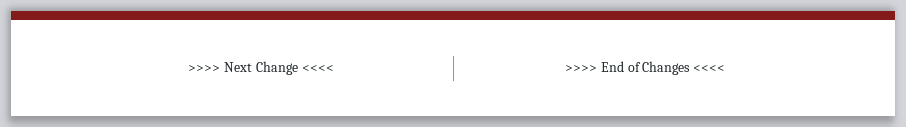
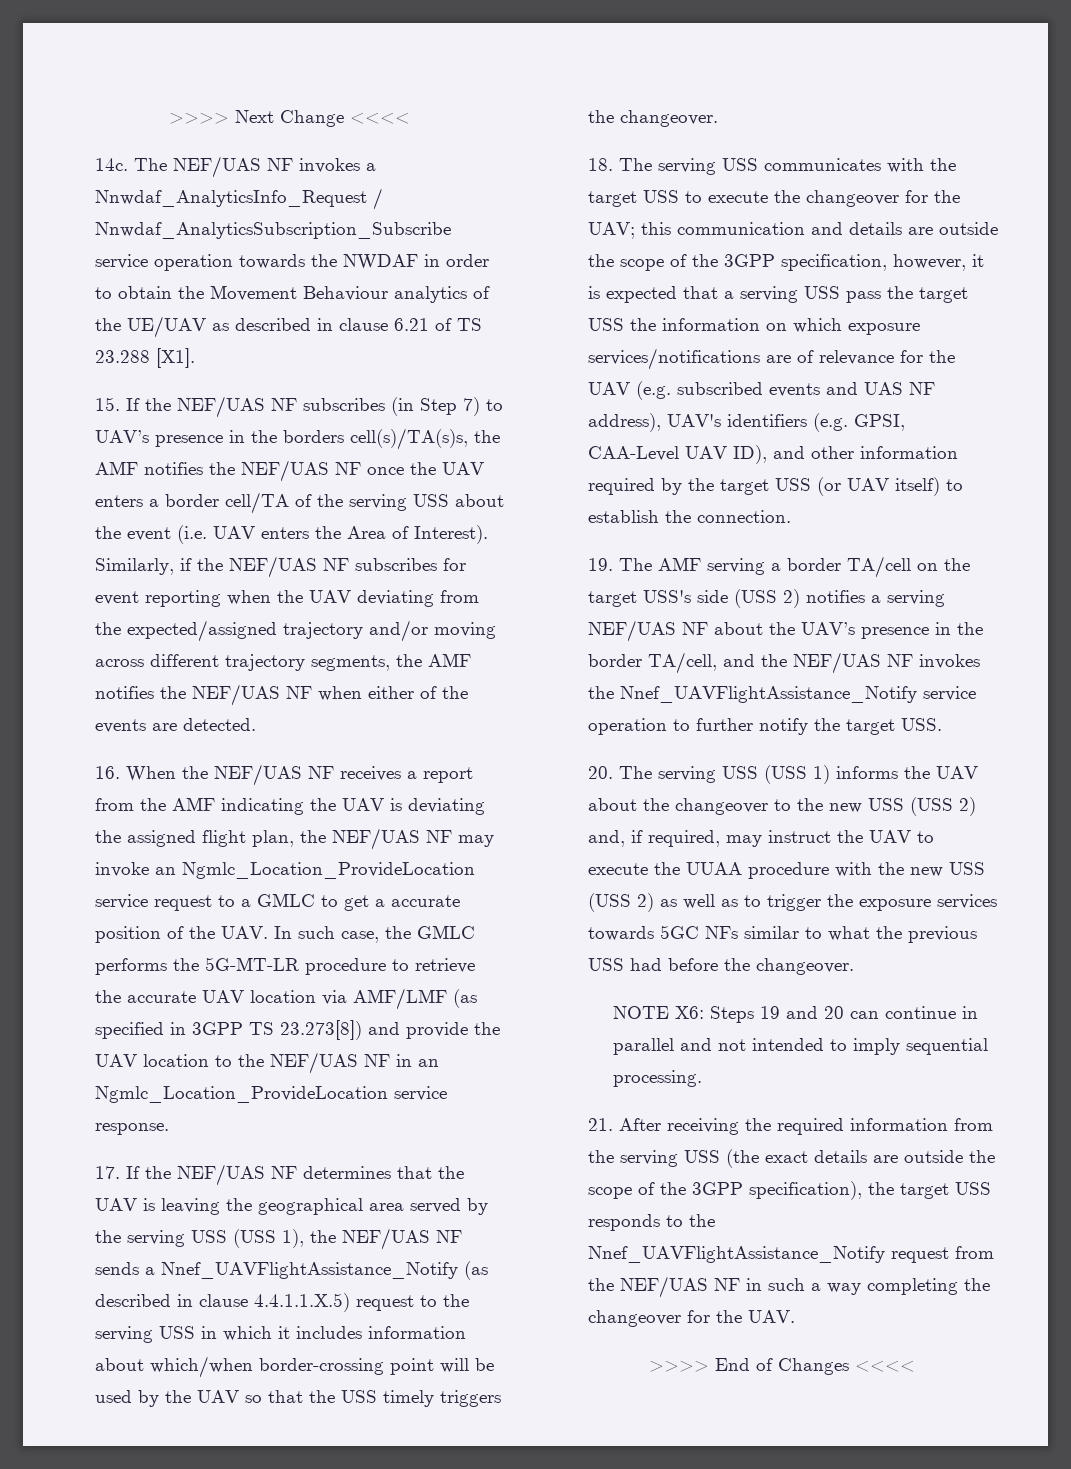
+ 14c. The NEF/UAS NF invokes a Nnwdaf_AnalyticsInfo_Request / Nnwdaf_AnalyticsSubscription_Subscribe service operation towards the NWDAF in order to obtain the Movement Behaviour analytics of the UE/UAV as described in clause 6.21 of TS 23.288 [X1].
+ 15. If the NEF/UAS NF subscribes (in Step 7) to UAV’s presence in the borders cell(s)/TA(s)s, the AMF notifies the NEF/UAS NF once the UAV enters a border cell/TA of the serving USS about the event (i.e. UAV enters the Area of Interest). Similarly, if the NEF/UAS NF subscribes for event reporting when the UAV deviating from the expected/assigned trajectory and/or moving across different trajectory segments, the AMF notifies the NEF/UAS NF when either of the events are detected.
+ 16. When the NEF/UAS NF receives a report from the AMF indicating the UAV is deviating the assigned flight plan, the NEF/UAS NF may invoke an Ngmlc_Location_ProvideLocation service request to a GMLC to get a accurate position of the UAV. In such case, the GMLC performs the 5G-MT-LR procedure to retrieve the accurate UAV location via AMF/LMF (as specified in 3GPP TS 23.273[8]) and provide the UAV location to the NEF/UAS NF in an Ngmlc_Location_ProvideLocation service response.
+ 17. If the NEF/UAS NF determines that the UAV is leaving the geographical area served by the serving USS (USS 1), the NEF/UAS NF sends a Nnef_UAVFlightAssistance_Notify (as described in clause 4.4.1.1.X.5) request to the serving USS in which it includes information about which/when border-crossing point will be used by the UAV so that the USS timely triggers the changeover.
+ 18. The serving USS communicates with the target USS to execute the changeover for the UAV; this communication and details are outside the scope of the 3GPP specification, however, it is expected that a serving USS pass the target USS the information on which exposure services/notifications are of relevance for the UAV (e.g. subscribed events and UAS NF address), UAV's identifiers (e.g. GPSI, CAA-Level UAV ID), and other information required by the target USS (or UAV itself) to establish the connection.
+ 19. The AMF serving a border TA/cell on the target USS's side (USS 2) notifies a serving NEF/UAS NF about the UAV’s presence in the border TA/cell, and the NEF/UAS NF invokes the Nnef_UAVFlightAssistance_Notify service operation to further notify the target USS.
+ 20. The serving USS (USS 1) informs the UAV about the changeover to the new USS (USS 2) and, if required, may instruct the UAV to execute the UUAA procedure with the new USS (USS 2) as well as to trigger the exposure services towards 5GC NFs similar to what the previous USS had before the changeover.
+ NOTE X6: Steps 19 and 20 can continue in parallel and not intended to imply sequential processing.
+ 21. After receiving the required information from the serving USS (the exact details are outside the scope of the 3GPP specification), the target USS responds to the Nnef_UAVFlightAssistance_Notify request from the NEF/UAS NF in such a way completing the changeover for the UAV.

